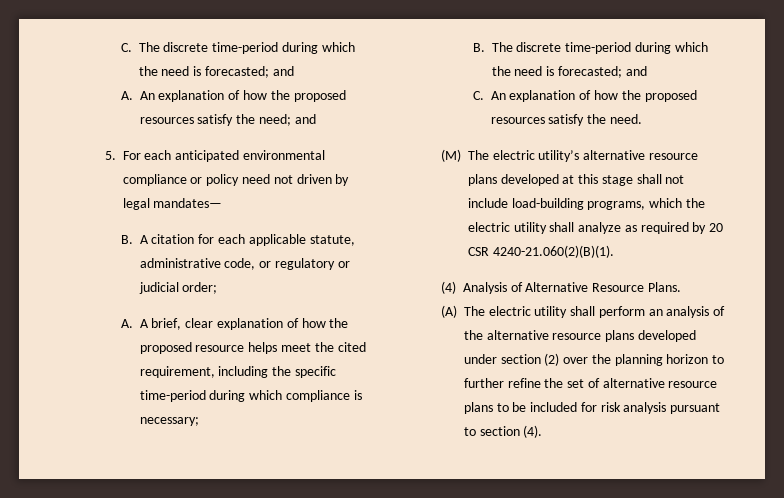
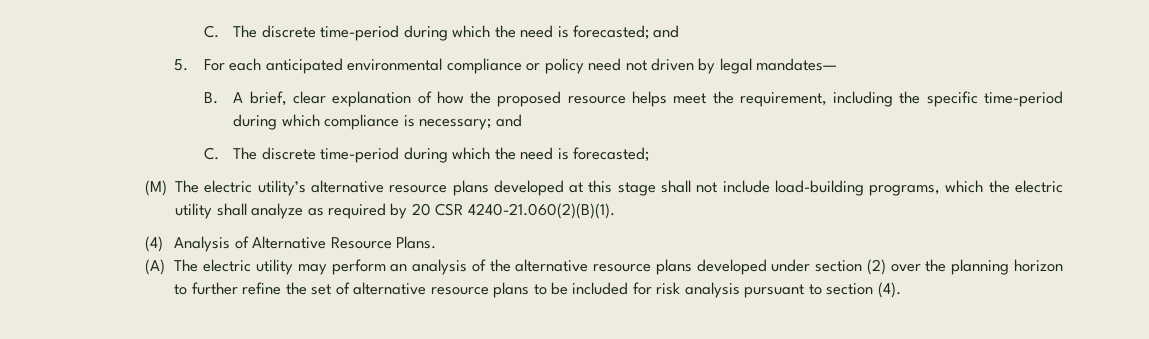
- A. An explanation of how the proposed resources satisfy the need; and
- B. A citation for each applicable statute, administrative code, or regulatory or judicial order;
- A. A brief, clear explanation of how the proposed resource helps meet the cited requirement, including the specific time-period during which compliance is necessary;
- B. The discrete time-period during which the need is forecasted; and
- C. An explanation of how the proposed resources satisfy the need.
+ B. A brief, clear explanation of how the proposed resource helps meet the requirement, including the specific time-period during which compliance is necessary; and
+ C. The discrete time-period during which the need is forecasted;
- (A) The electric utility shall perform an analysis of the alternative resource plans developed under section (2) over the planning horizon to further refine the set of alternative resource plans to be included for risk analysis pursuant to section (4).
+ (A) The electric utility may perform an analysis of the alternative resource plans developed under section (2) over the planning horizon to further refine the set of alternative resource plans to be included for risk analysis pursuant to section (4).

